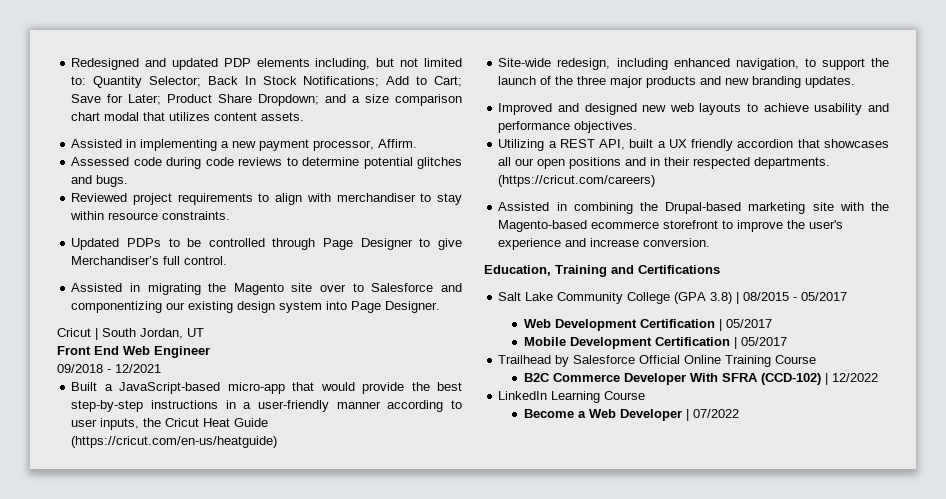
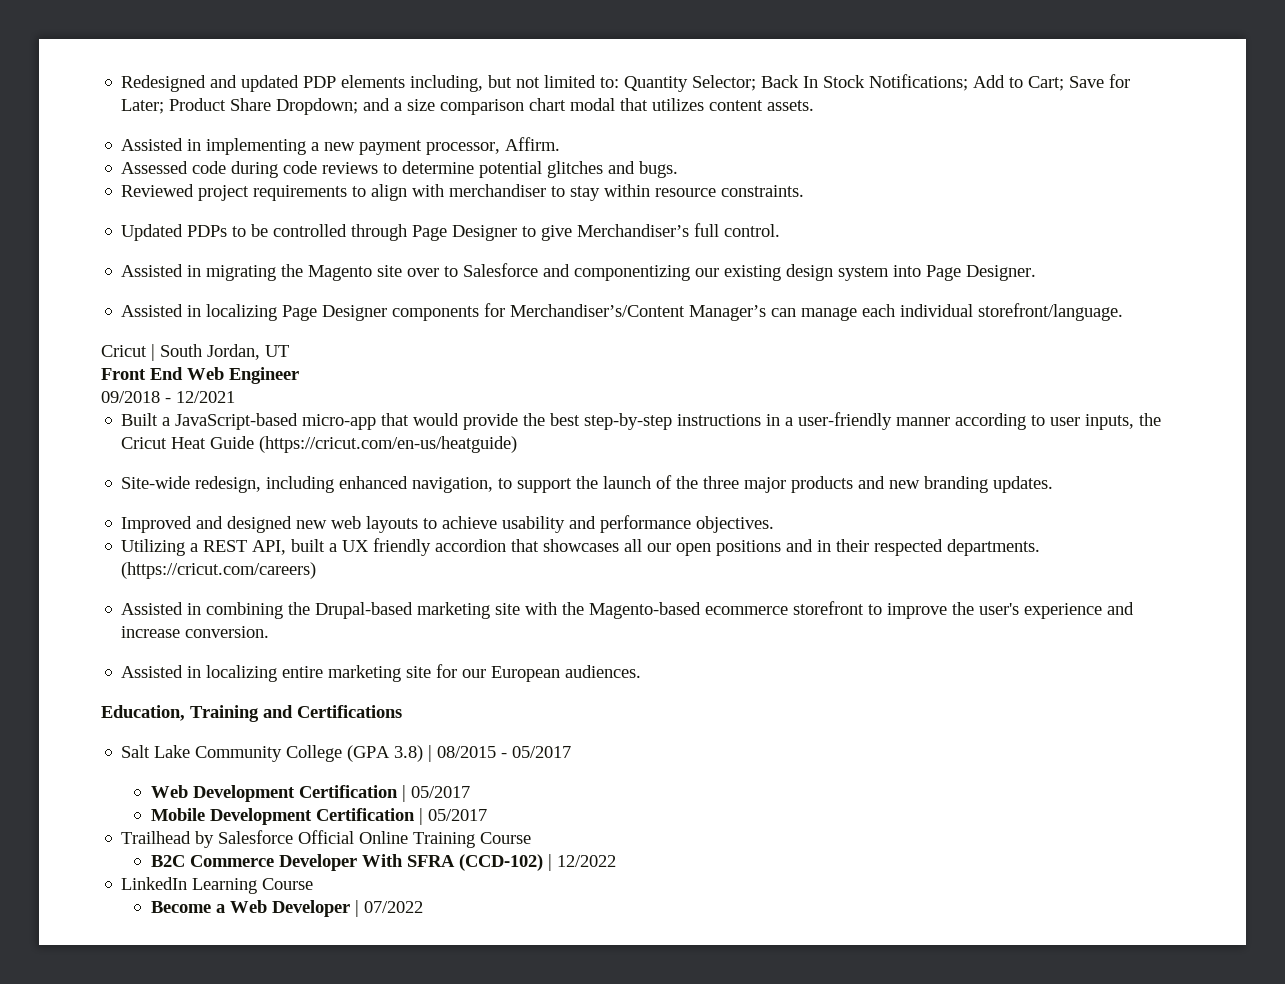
+ Assisted in localizing Page Designer components for Merchandiser’s/Content Manager’s can manage each individual storefront/language.
+ Assisted in localizing entire marketing site for our European audiences.

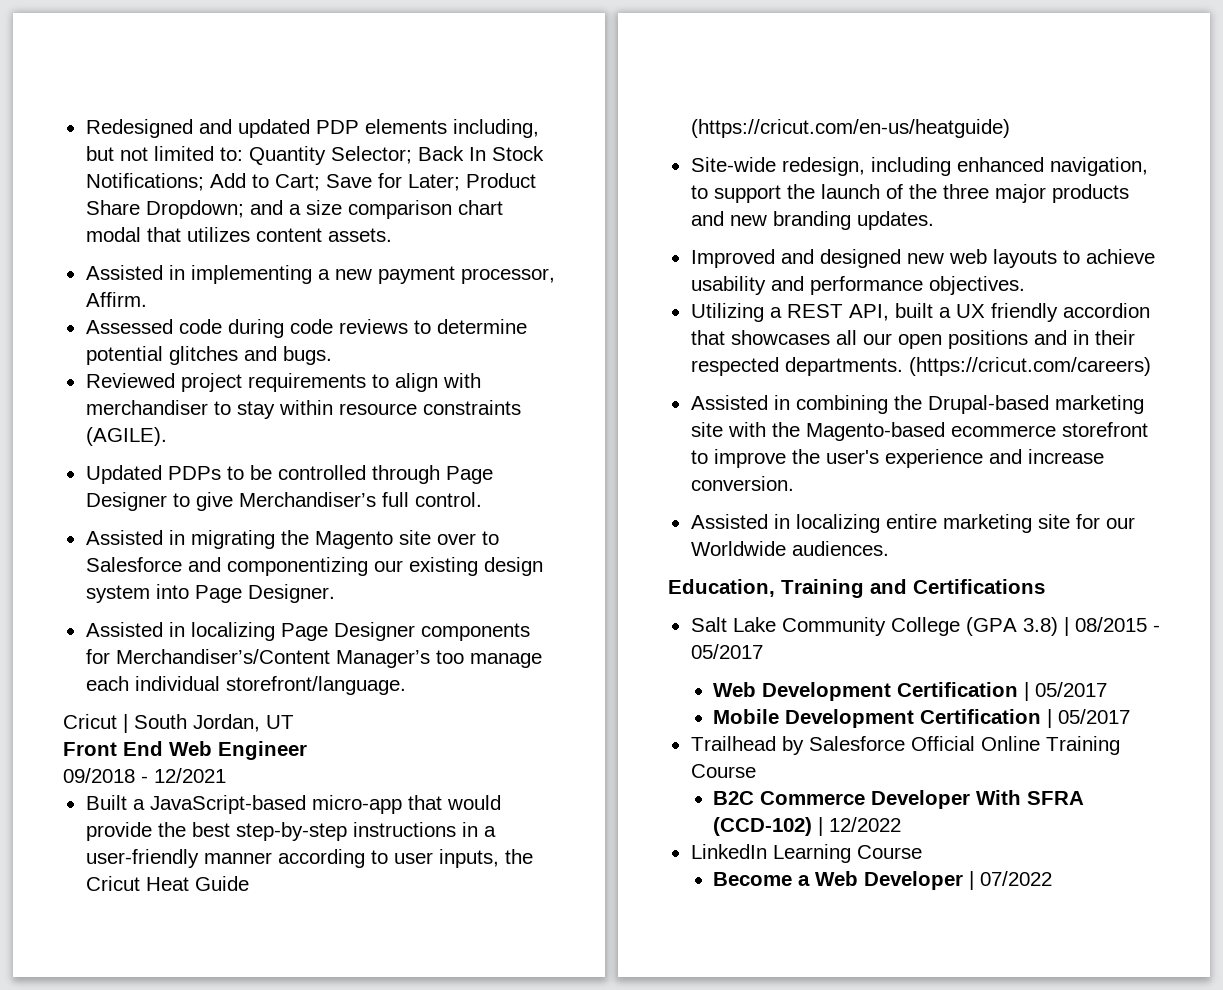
- Reviewed project requirements to align with merchandiser to stay within resource constraints.
+ Reviewed project requirements to align with merchandiser to stay within resource constraints (AGILE).
- Assisted in localizing Page Designer components for Merchandiser’s/Content Manager’s can manage each individual storefront/language.
+ Assisted in localizing Page Designer components for Merchandiser’s/Content Manager’s too manage each individual storefront/language.
- Assisted in localizing entire marketing site for our European audiences.
+ Assisted in localizing entire marketing site for our Worldwide audiences.

